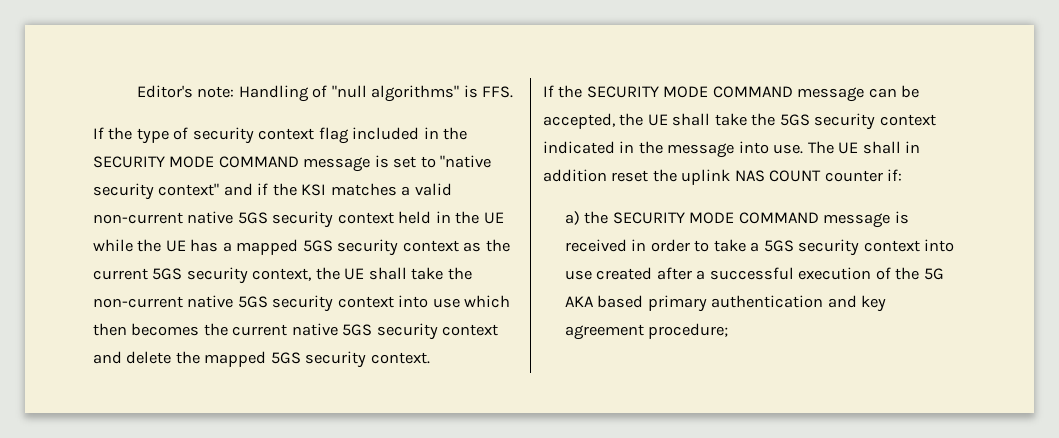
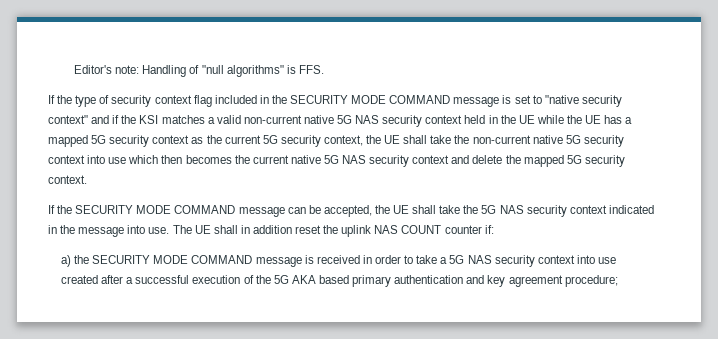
- If the type of security context flag included in the SECURITY MODE COMMAND message is set to "native security context" and if the KSI matches a valid non-current native 5GS security context held in the UE while the UE has a mapped 5GS security context as the current 5GS security context, the UE shall take the non-current native 5GS security context into use which then becomes the current native 5GS security context and delete the mapped 5GS security context.
+ If the type of security context flag included in the SECURITY MODE COMMAND message is set to "native security context" and if the KSI matches a valid non-current native 5G NAS security context held in the UE while the UE has a mapped 5G security context as the current 5G security context, the UE shall take the non-current native 5G security context into use which then becomes the current native 5G NAS security context and delete the mapped 5G security context.
- If the SECURITY MODE COMMAND message can be accepted, the UE shall take the 5GS security context indicated in the message into use.
+ If the SECURITY MODE COMMAND message can be accepted, the UE shall take the 5G NAS security context indicated in the message into use.
- a) the SECURITY MODE COMMAND message is received in order to take a 5GS security context into use created after a successful execution of the 5G AKA based primary authentication and key agreement procedure;
+ a) the SECURITY MODE COMMAND message is received in order to take a 5G NAS security context into use created after a successful execution of the 5G AKA based primary authentication and key agreement procedure;

